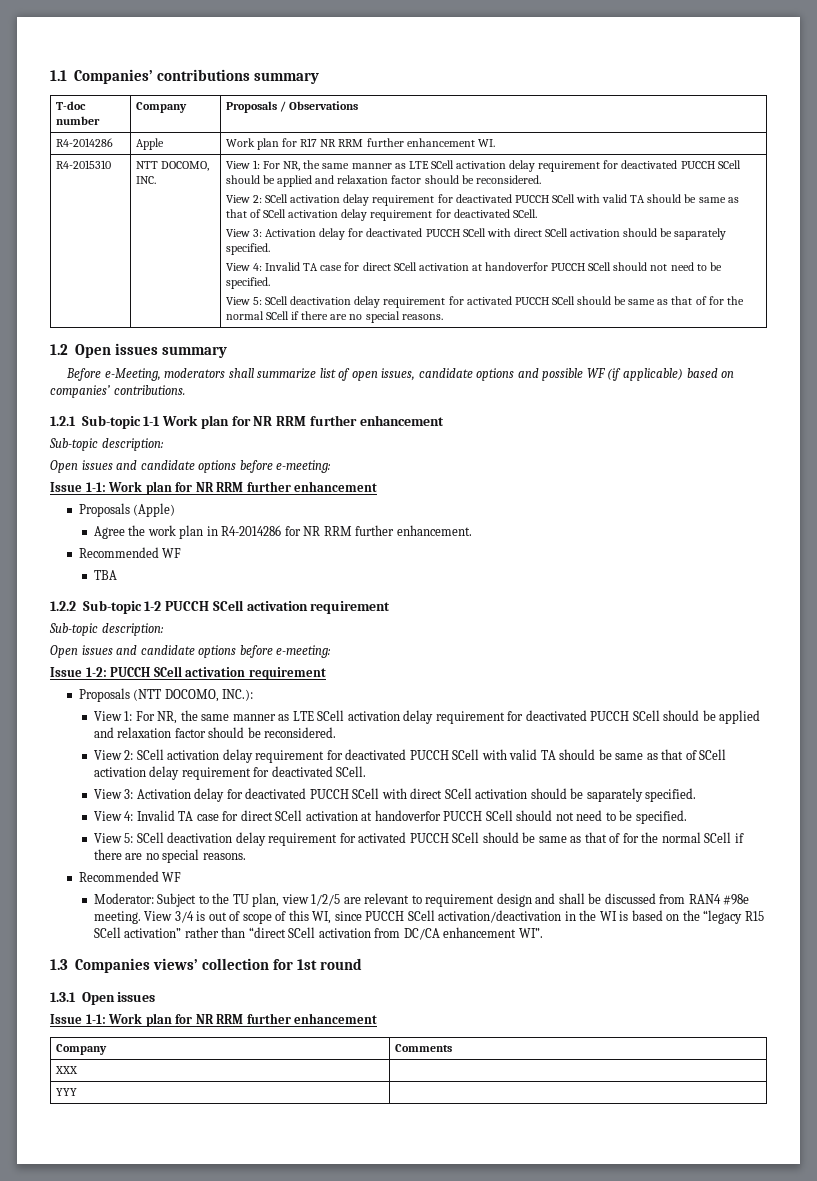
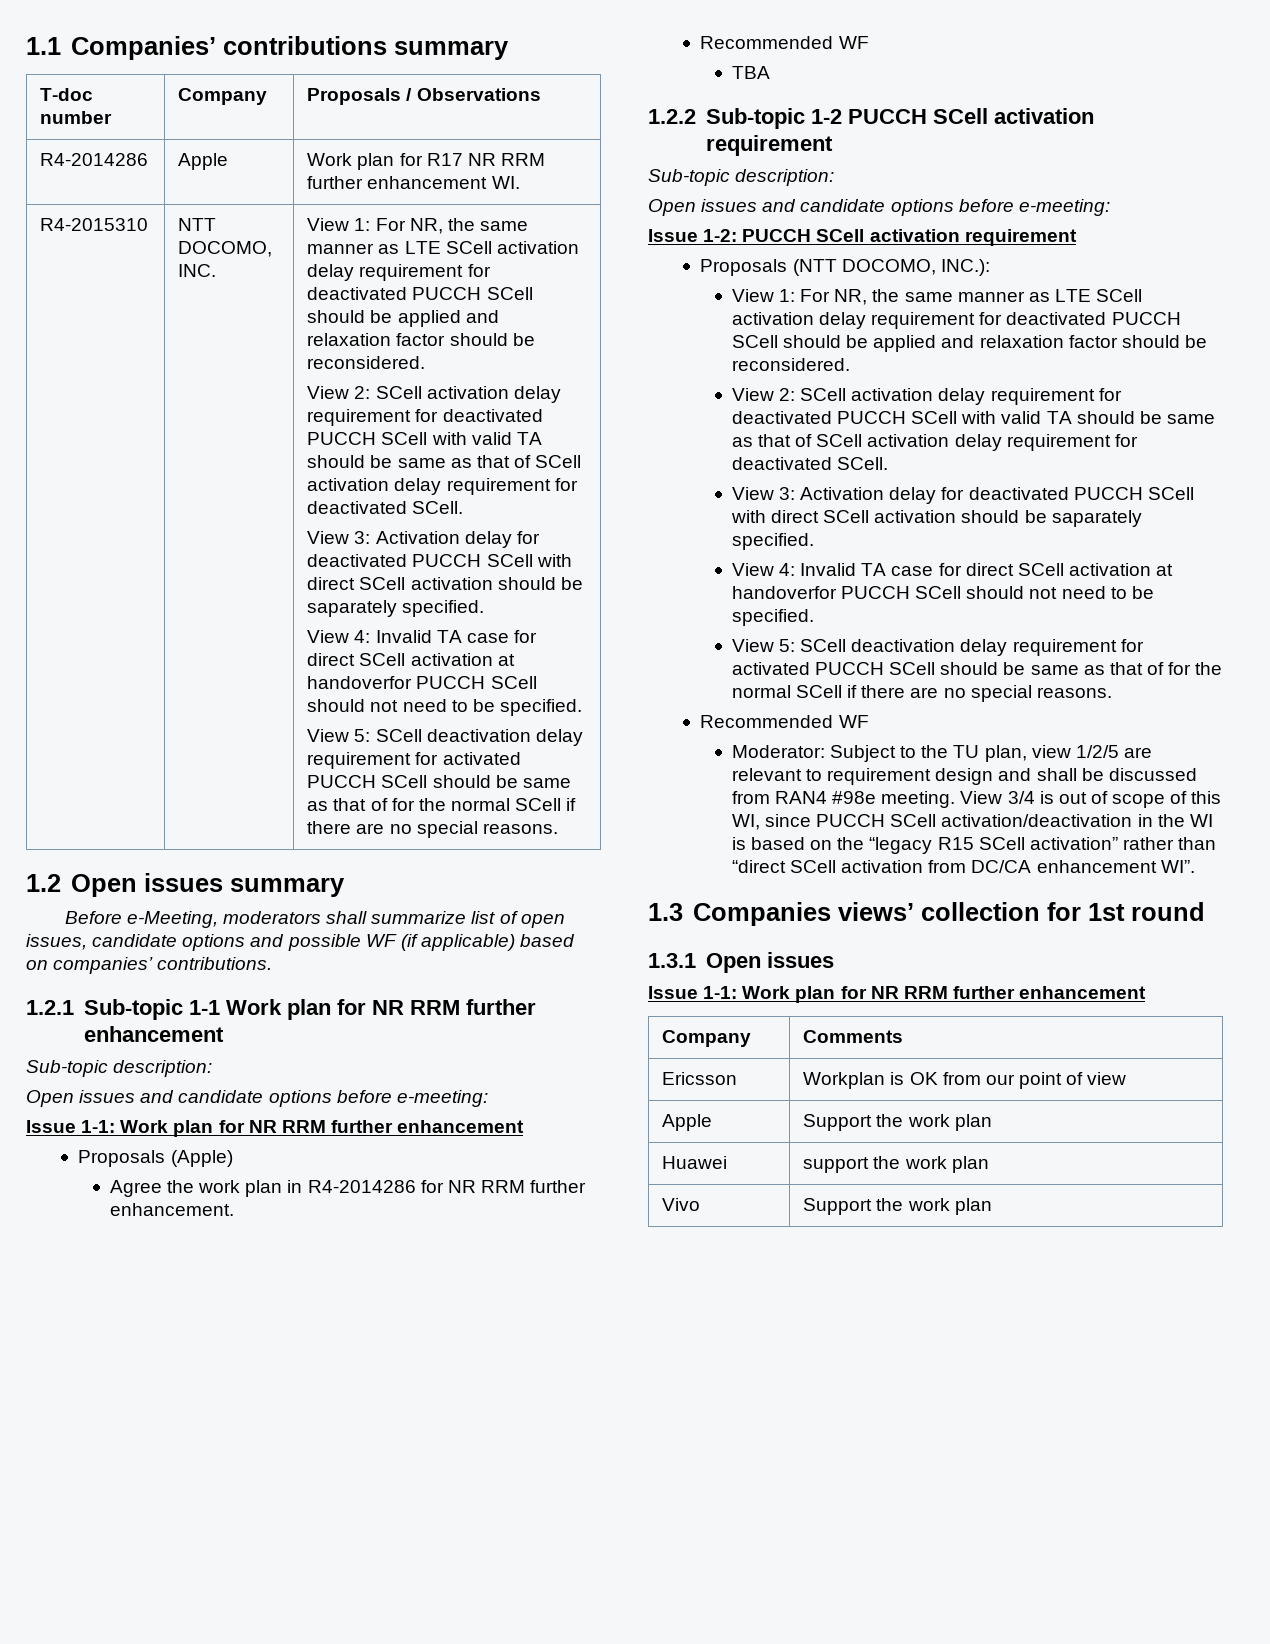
- XXX |
- YYY |
+ Ericsson | Workplan is OK from our point of view
+ Apple | Support the work plan
+ Huawei | support the work plan
+ Vivo | Support the work plan

